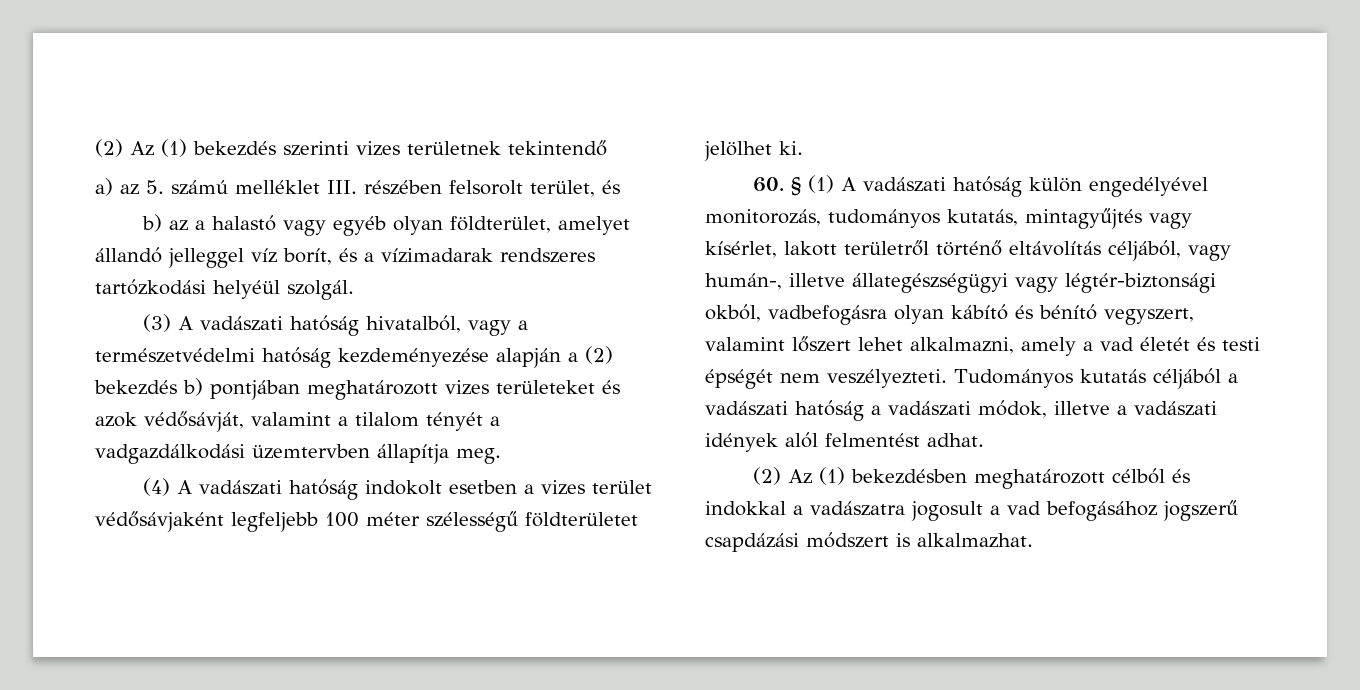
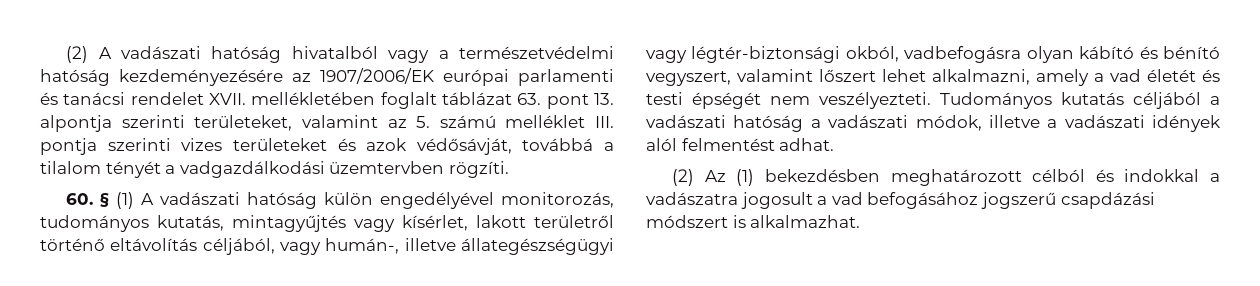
- (2) Az (1) bekezdés szerinti vizes területnek tekintendő
- a) az 5. számú melléklet III. részében felsorolt terület, és
- b) az a halastó vagy egyéb olyan földterület, amelyet állandó jelleggel víz borít, és a vízimadarak rendszeres tartózkodási helyéül szolgál.
- (3) A vadászati hatóság hivatalból, vagy a természetvédelmi hatóság kezdeményezése alapján a (2) bekezdés b) pontjában meghatározott vizes területeket és azok védősávját, valamint a tilalom tényét a vadgazdálkodási üzemtervben állapítja meg.
- (4) A vadászati hatóság indokolt esetben a vizes terület védősávjaként legfeljebb 100 méter szélességű földterületet jelölhet ki.
+ (2) A vadászati hatóság hivatalból vagy a természetvédelmi hatóság kezdeményezésére az 1907/2006/EK európai parlamenti és tanácsi rendelet XVII. mellékletében foglalt táblázat 63. pont 13. alpontja szerinti területeket, valamint az 5. számú melléklet III. pontja szerinti vizes területeket és azok védősávját, továbbá a tilalom tényét a vadgazdálkodási üzemtervben rögzíti.

